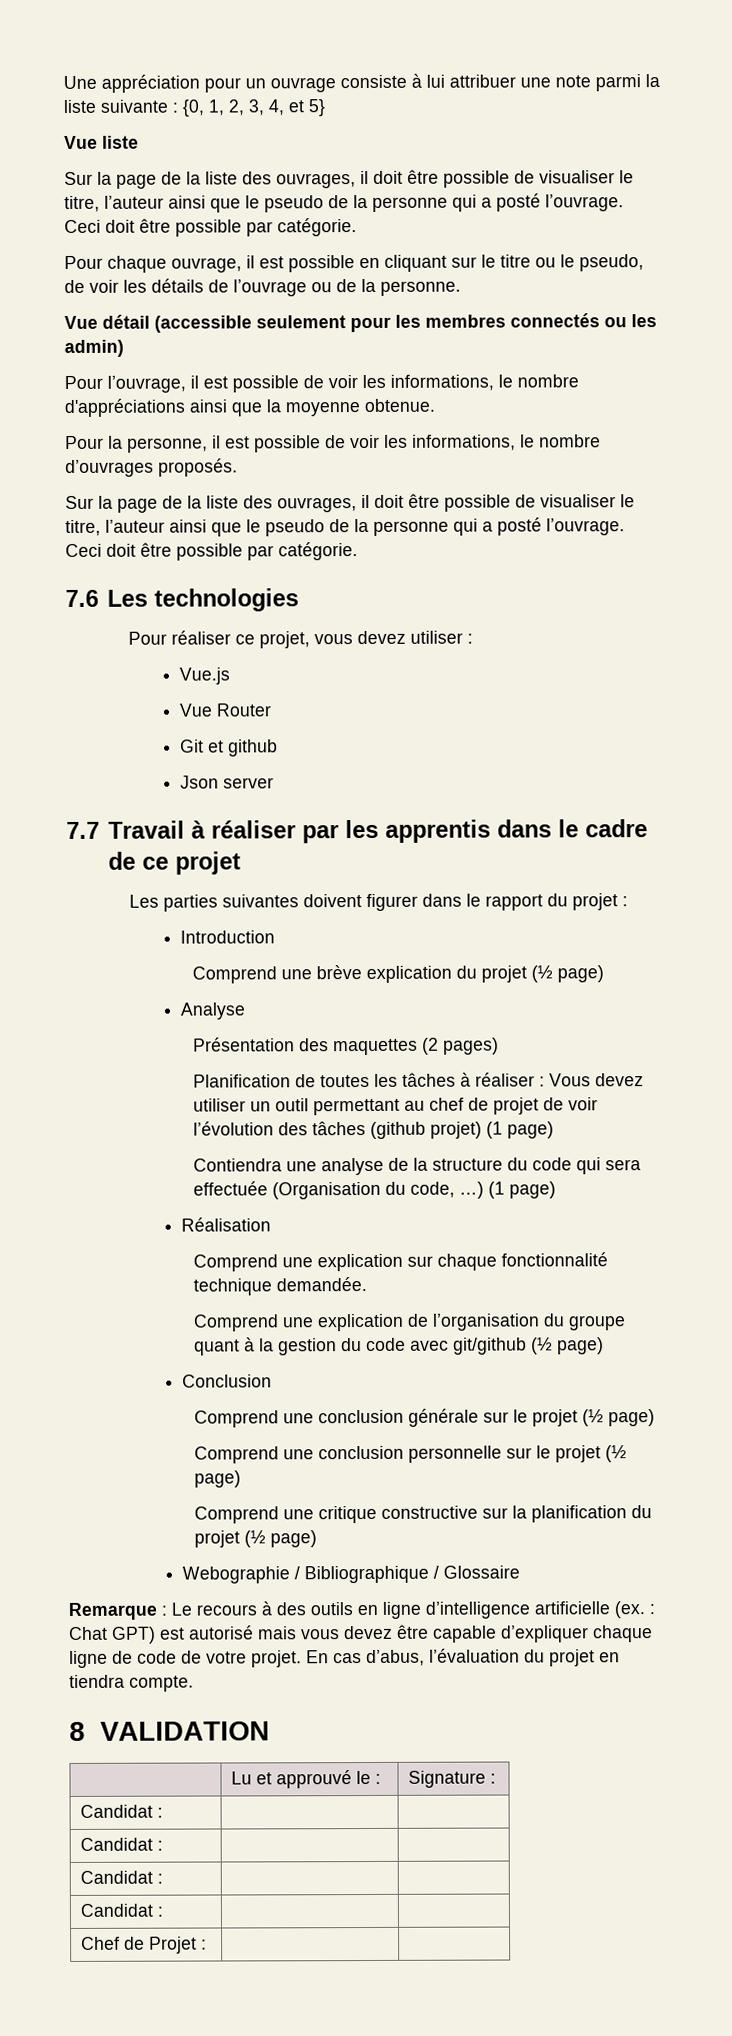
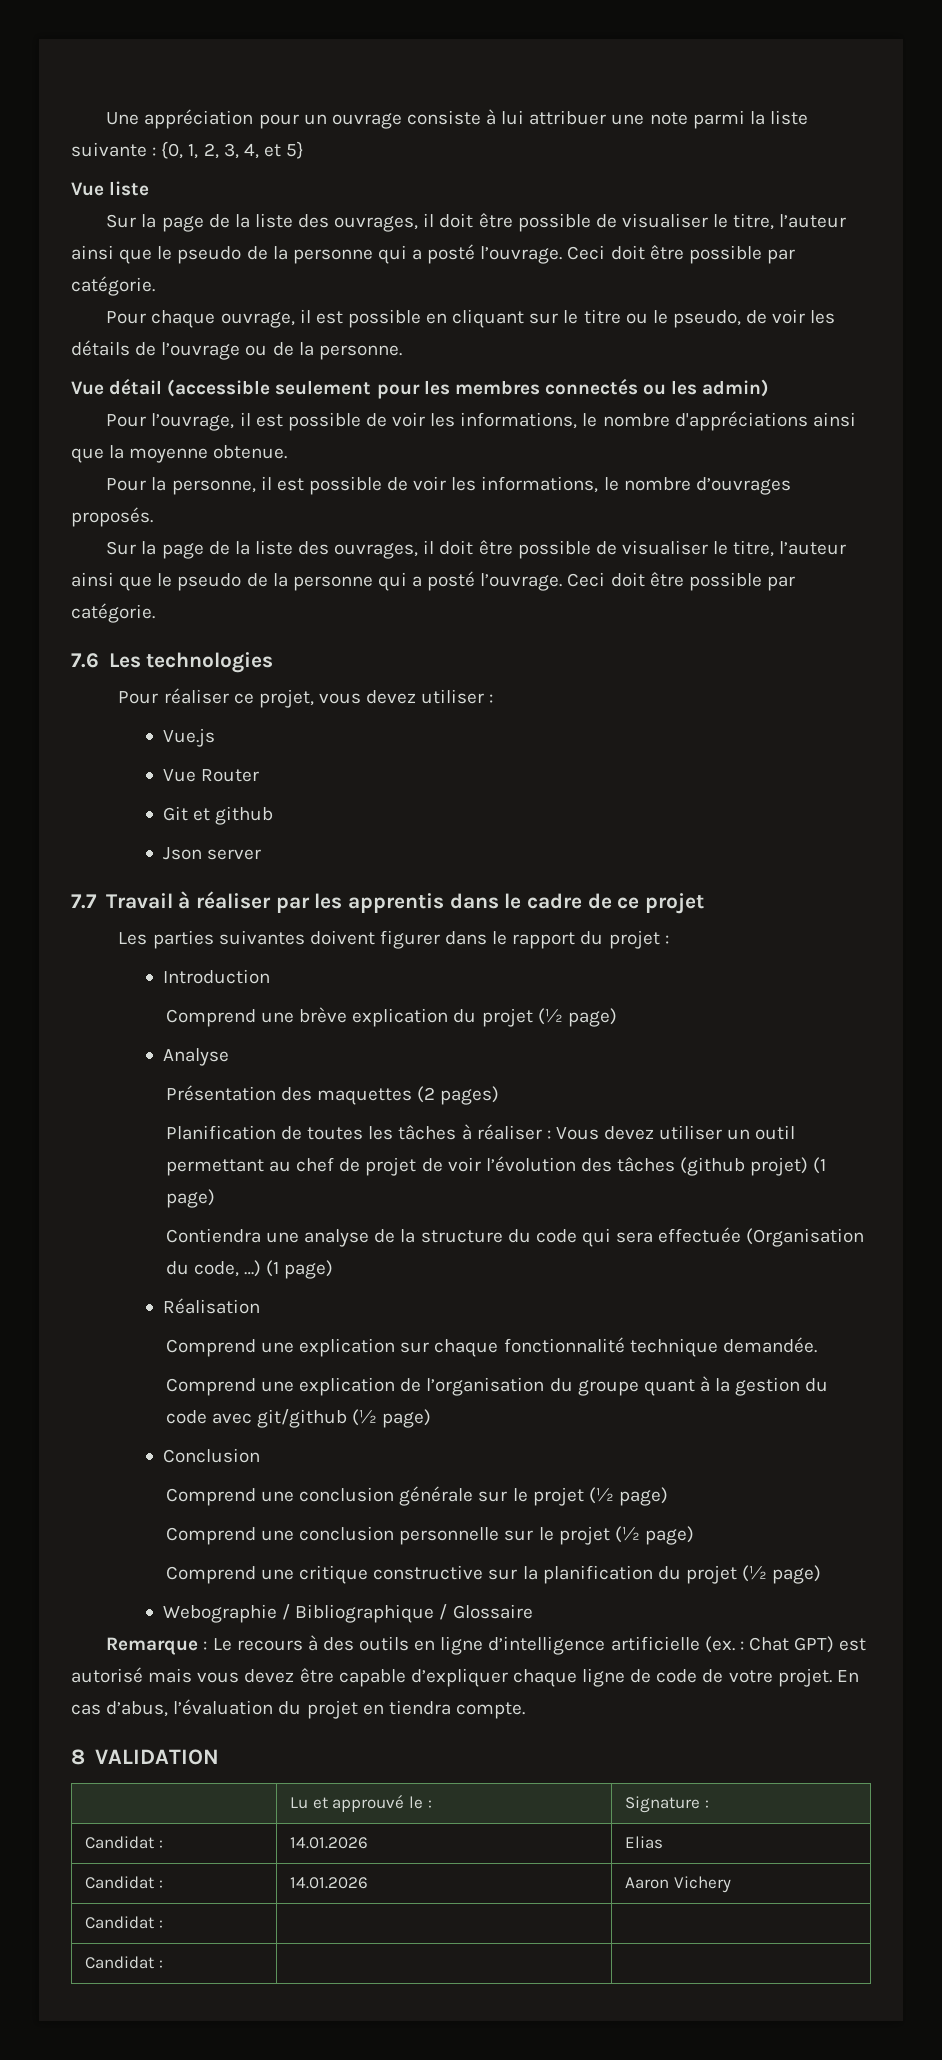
  | Lu et approuvé le : | Signature :
+ Candidat : | 14.01.2026 | Elias
+ Candidat : | 14.01.2026 | Aaron Vichery
  Candidat : | |
  Candidat : | |
- Candidat : | |
- Candidat : | |
- Chef de Projet : | |

